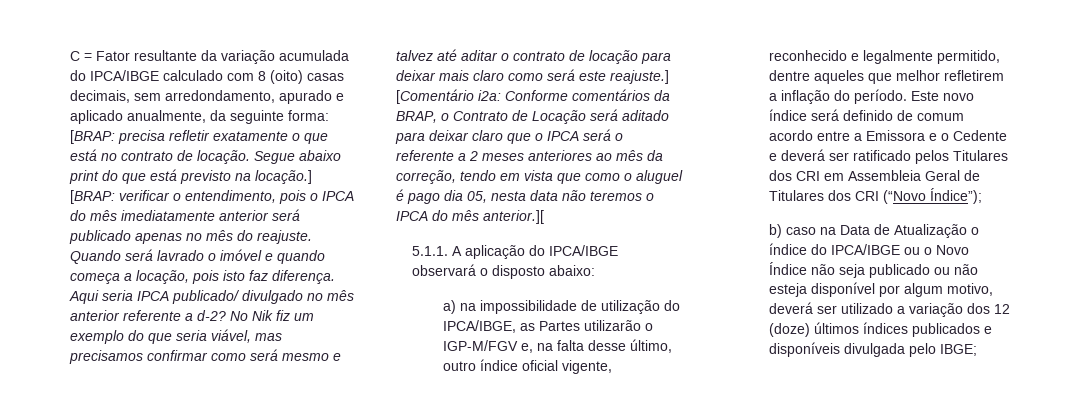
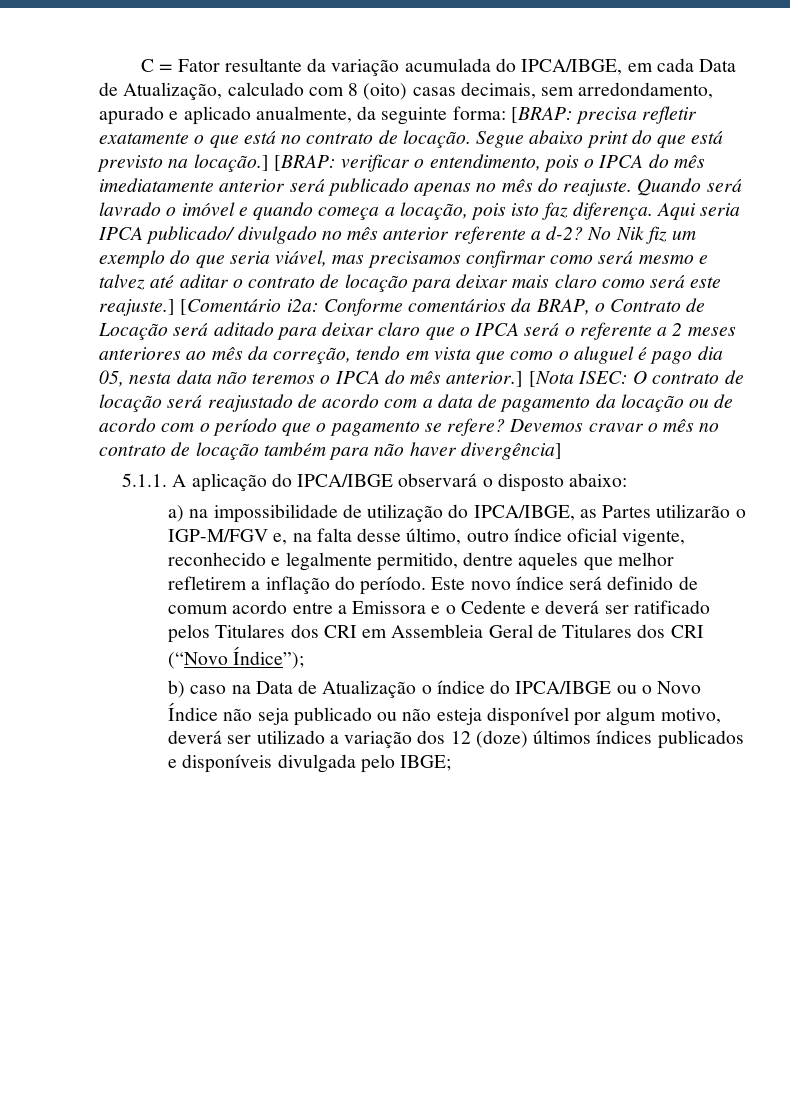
- C = Fator resultante da variação acumulada do IPCA/IBGE calculado com 8 (oito) casas decimais, sem arredondamento, apurado e aplicado anualmente, da seguinte forma: [BRAP: precisa refletir exatamente o que está no contrato de locação.
+ C = Fator resultante da variação acumulada do IPCA/IBGE, em cada Data de Atualização, calculado com 8 (oito) casas decimais, sem arredondamento, apurado e aplicado anualmente, da seguinte forma: [BRAP: precisa refletir exatamente o que está no contrato de locação.
- [Comentário i2a: Conforme comentários da BRAP, o Contrato de Locação será aditado para deixar claro que o IPCA será o referente a 2 meses anteriores ao mês da correção, tendo em vista que como o aluguel é pago dia 05, nesta data não teremos o IPCA do mês anterior.][
+ [Comentário i2a: Conforme comentários da BRAP, o Contrato de Locação será aditado para deixar claro que o IPCA será o referente a 2 meses anteriores ao mês da correção, tendo em vista que como o aluguel é pago dia 05, nesta data não teremos o IPCA do mês anterior.] [Nota ISEC: O contrato de locação será reajustado de acordo com a data de pagamento da locação ou de acordo com o período que o pagamento se refere? Devemos cravar o mês no contrato de locação também para não haver divergência]

